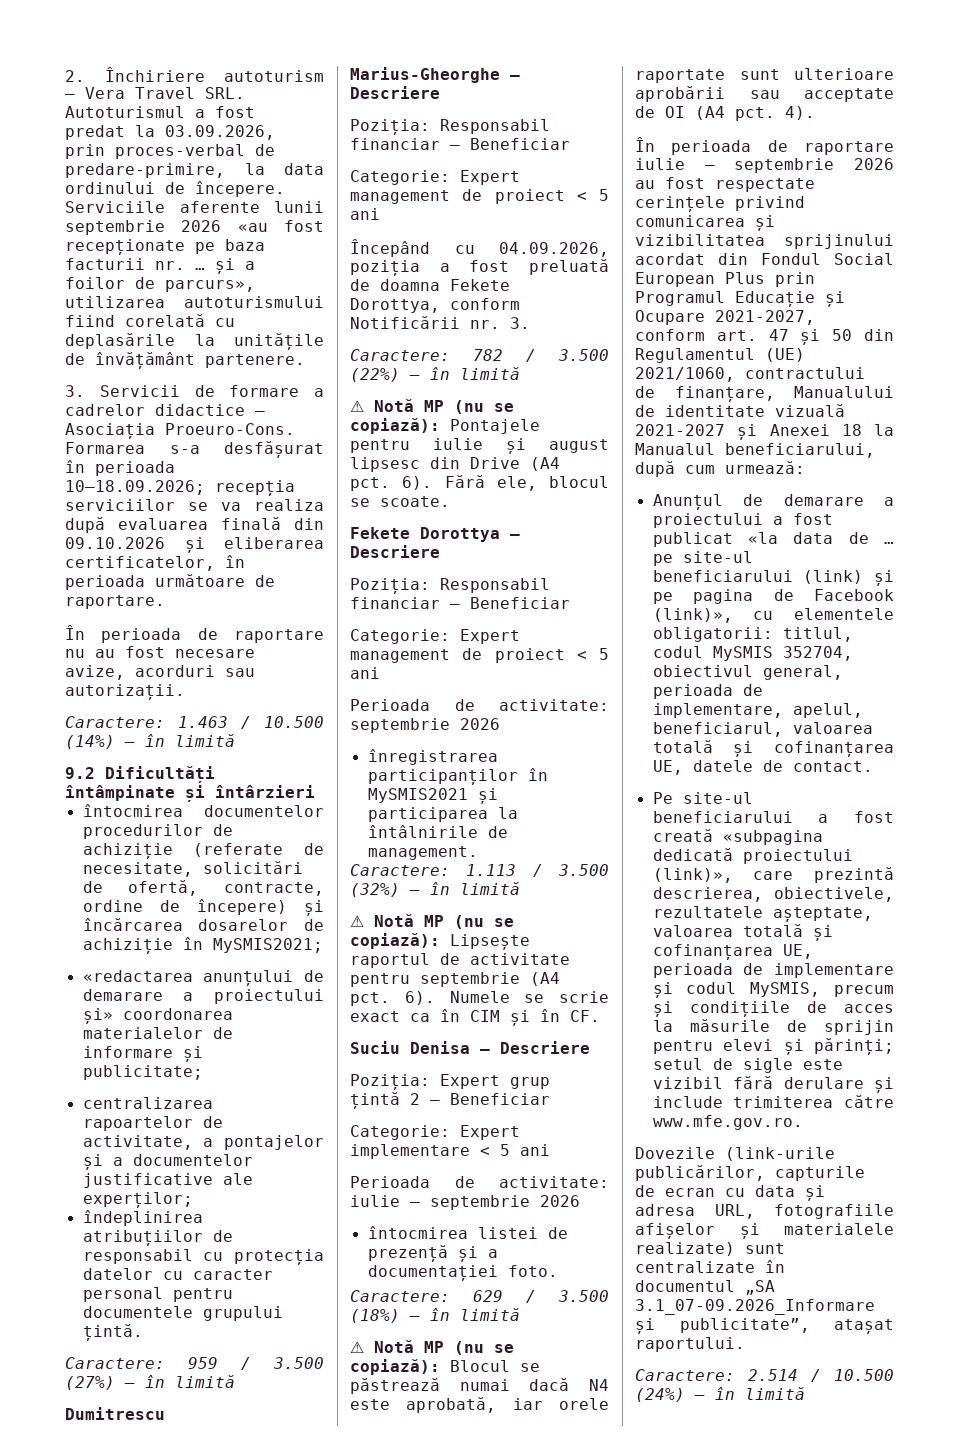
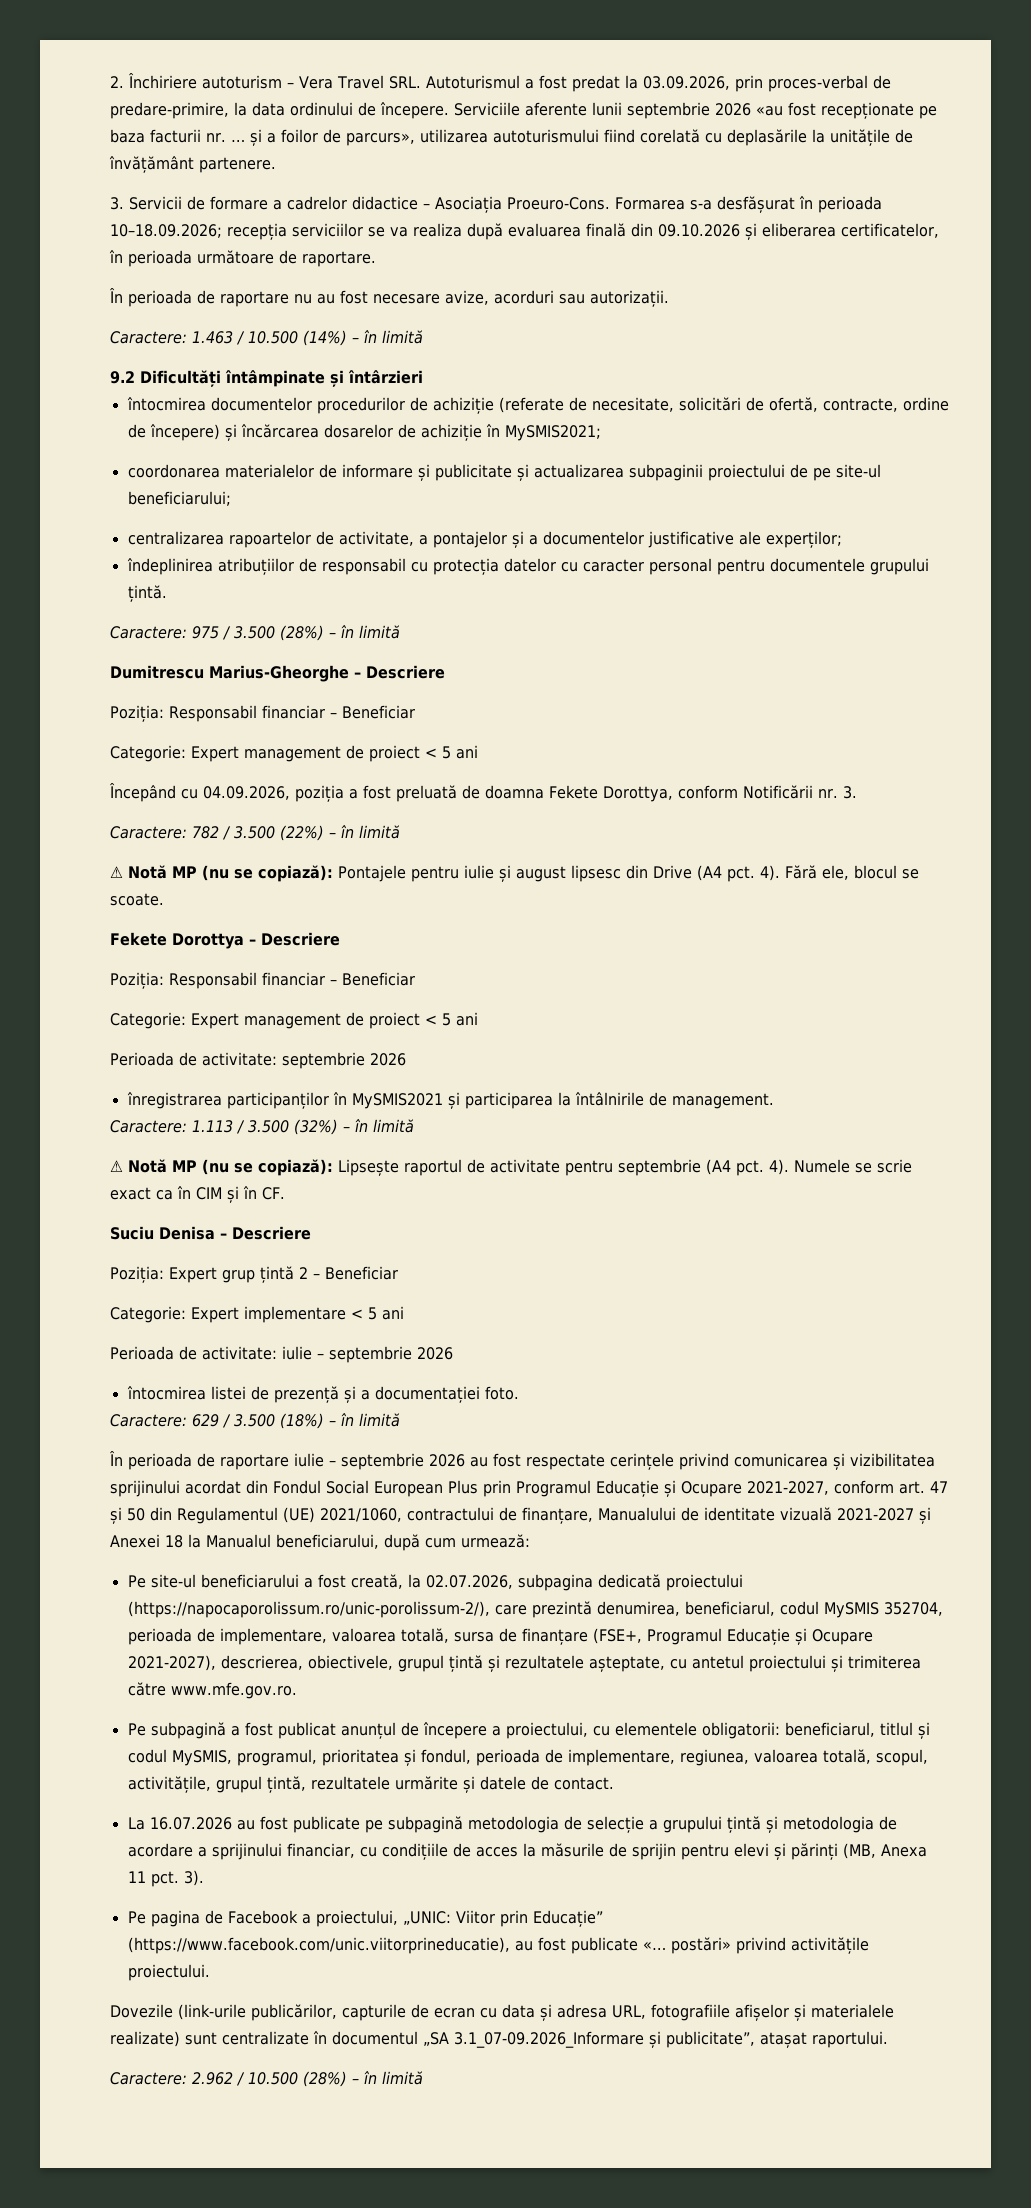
- «redactarea anunțului de demarare a proiectului și» coordonarea materialelor de informare și publicitate;
+ coordonarea materialelor de informare și publicitate și actualizarea subpaginii proiectului de pe site-ul beneficiarului;
- Caractere: 959 / 3.500 (27%) – în limită
+ Caractere: 975 / 3.500 (28%) – în limită
- ⚠ Notă MP (nu se copiază): Pontajele pentru iulie și august lipsesc din Drive (A4 pct. 6).
+ ⚠ Notă MP (nu se copiază): Pontajele pentru iulie și august lipsesc din Drive (A4 pct. 4).
- ⚠ Notă MP (nu se copiază): Lipsește raportul de activitate pentru septembrie (A4 pct. 6).
+ ⚠ Notă MP (nu se copiază): Lipsește raportul de activitate pentru septembrie (A4 pct. 4).
- ⚠ Notă MP (nu se copiază): Blocul se păstrează numai dacă N4 este aprobată, iar orele raportate sunt ulterioare aprobării sau acceptate de OI (A4 pct. 4).
- Anunțul de demarare a proiectului a fost publicat «la data de … pe site-ul beneficiarului (link) și pe pagina de Facebook (link)», cu elementele obligatorii: titlul, codul MySMIS 352704, obiectivul general, perioada de implementare, apelul, beneficiarul, valoarea totală și cofinanțarea UE, datele de contact.
- Pe site-ul beneficiarului a fost creată «subpagina dedicată proiectului (link)», care prezintă descrierea, obiectivele, rezultatele așteptate, valoarea totală și cofinanțarea UE, perioada de implementare și codul MySMIS, precum și condițiile de acces la măsurile de sprijin pentru elevi și părinți; setul de sigle este vizibil fără derulare și include trimiterea către www.mfe.gov.ro.
+ Pe site-ul beneficiarului a fost creată, la 02.07.2026, subpagina dedicată proiectului (https://napocaporolissum.ro/unic-porolissum-2/), care prezintă denumirea, beneficiarul, codul MySMIS 352704, perioada de implementare, valoarea totală, sursa de finanțare (FSE+, Programul Educație și Ocupare 2021-2027), descrierea, obiectivele, grupul țintă și rezultatele așteptate, cu antetul proiectului și trimiterea către www.mfe.gov.ro.
+ Pe subpagină a fost publicat anunțul de începere a proiectului, cu elementele obligatorii: beneficiarul, titlul și codul MySMIS, programul, prioritatea și fondul, perioada de implementare, regiunea, valoarea totală, scopul, activitățile, grupul țintă, rezultatele urmărite și datele de contact.
+ La 16.07.2026 au fost publicate pe subpagină metodologia de selecție a grupului țintă și metodologia de acordare a sprijinului financiar, cu condițiile de acces la măsurile de sprijin pentru elevi și părinți (MB, Anexa 11 pct. 3).
+ Pe pagina de Facebook a proiectului, „UNIC: Viitor prin Educație” (https://www.facebook.com/unic.viitorprineducatie), au fost publicate «… postări» privind activitățile proiectului.
- Caractere: 2.514 / 10.500 (24%) – în limită
+ Caractere: 2.962 / 10.500 (28%) – în limită

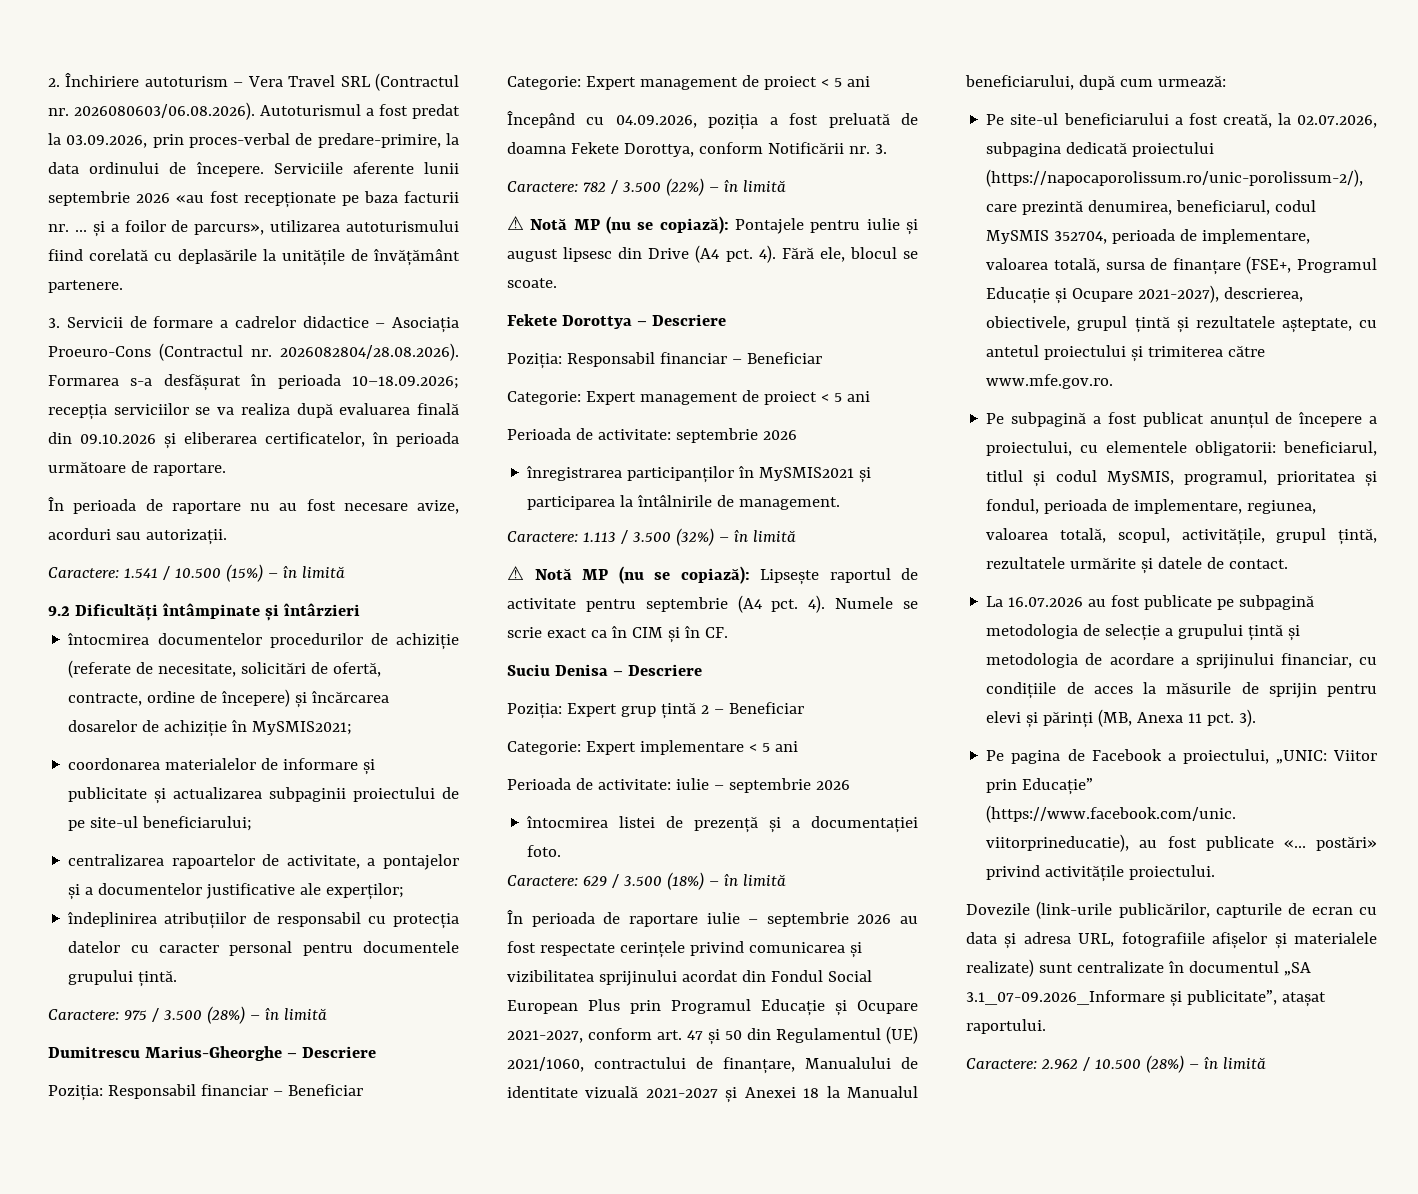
- 2. Închiriere autoturism – Vera Travel SRL. Autoturismul a fost predat la 03.09.2026, prin proces-verbal de predare-primire, la data ordinului de începere.
+ 2. Închiriere autoturism – Vera Travel SRL (Contractul nr. 2026080603/06.08.2026). Autoturismul a fost predat la 03.09.2026, prin proces-verbal de predare-primire, la data ordinului de începere.
- 3. Servicii de formare a cadrelor didactice – Asociația Proeuro-Cons. Formarea s-a desfășurat în perioada 10–18.09.2026; recepția serviciilor se va realiza după evaluarea finală din 09.10.2026 și eliberarea certificatelor, în perioada următoare de raportare.
+ 3. Servicii de formare a cadrelor didactice – Asociația Proeuro-Cons (Contractul nr. 2026082804/28.08.2026). Formarea s-a desfășurat în perioada 10–18.09.2026; recepția serviciilor se va realiza după evaluarea finală din 09.10.2026 și eliberarea certificatelor, în perioada următoare de raportare.
- Caractere: 1.463 / 10.500 (14%) – în limită
+ Caractere: 1.541 / 10.500 (15%) – în limită

